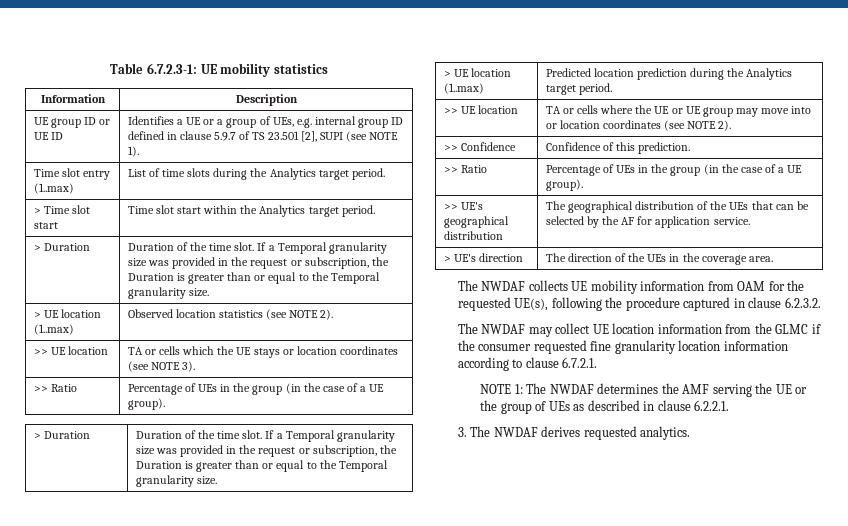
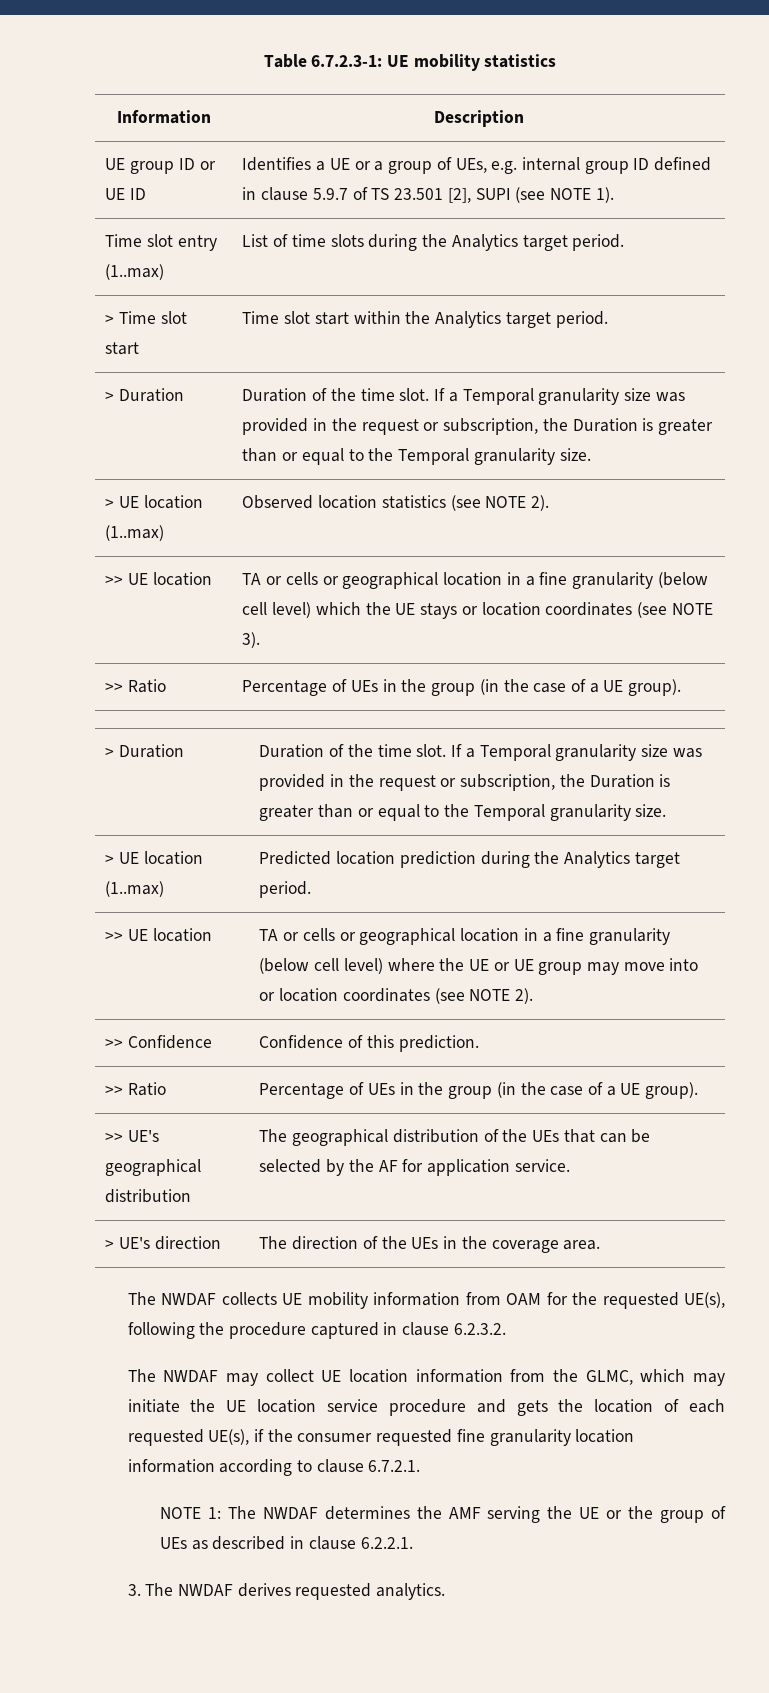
- >> UE location | TA or cells which the UE stays or location coordinates (see NOTE 3).
+ >> UE location | TA or cells or geographical location in a fine granularity (below cell level) which the UE stays or location coordinates (see NOTE 3).
- >> UE location | TA or cells where the UE or UE group may move into or location coordinates (see NOTE 2).
+ >> UE location | TA or cells or geographical location in a fine granularity (below cell level) where the UE or UE group may move into or location coordinates (see NOTE 2).
- The NWDAF may collect UE location information from the GLMC if the consumer requested fine granularity location information according to clause 6.7.2.1.
+ The NWDAF may collect UE location information from the GLMC, which may initiate the UE location service procedure and gets the location of each requested UE(s), if the consumer requested fine granularity location information according to clause 6.7.2.1.

